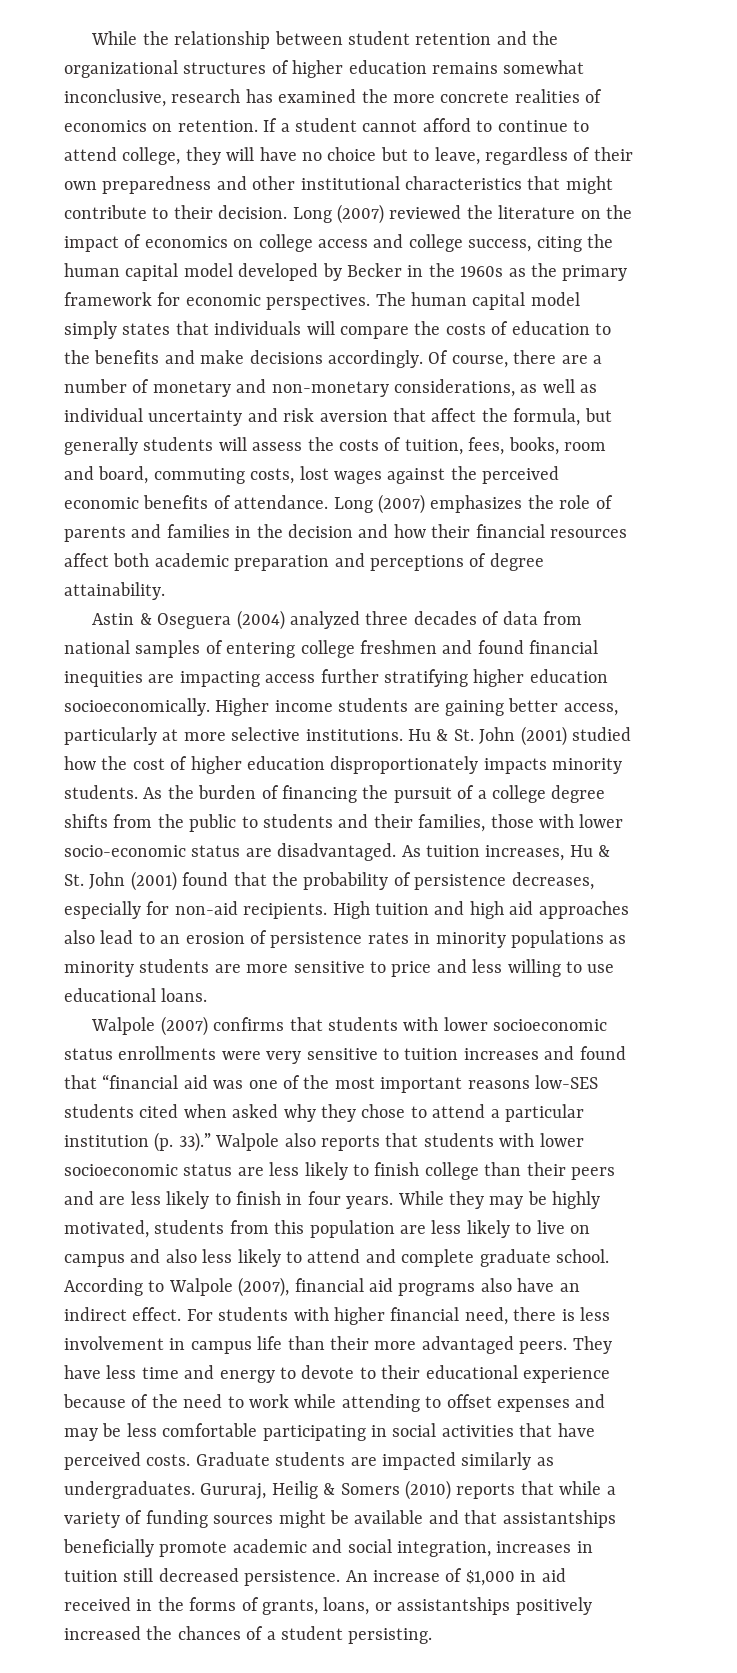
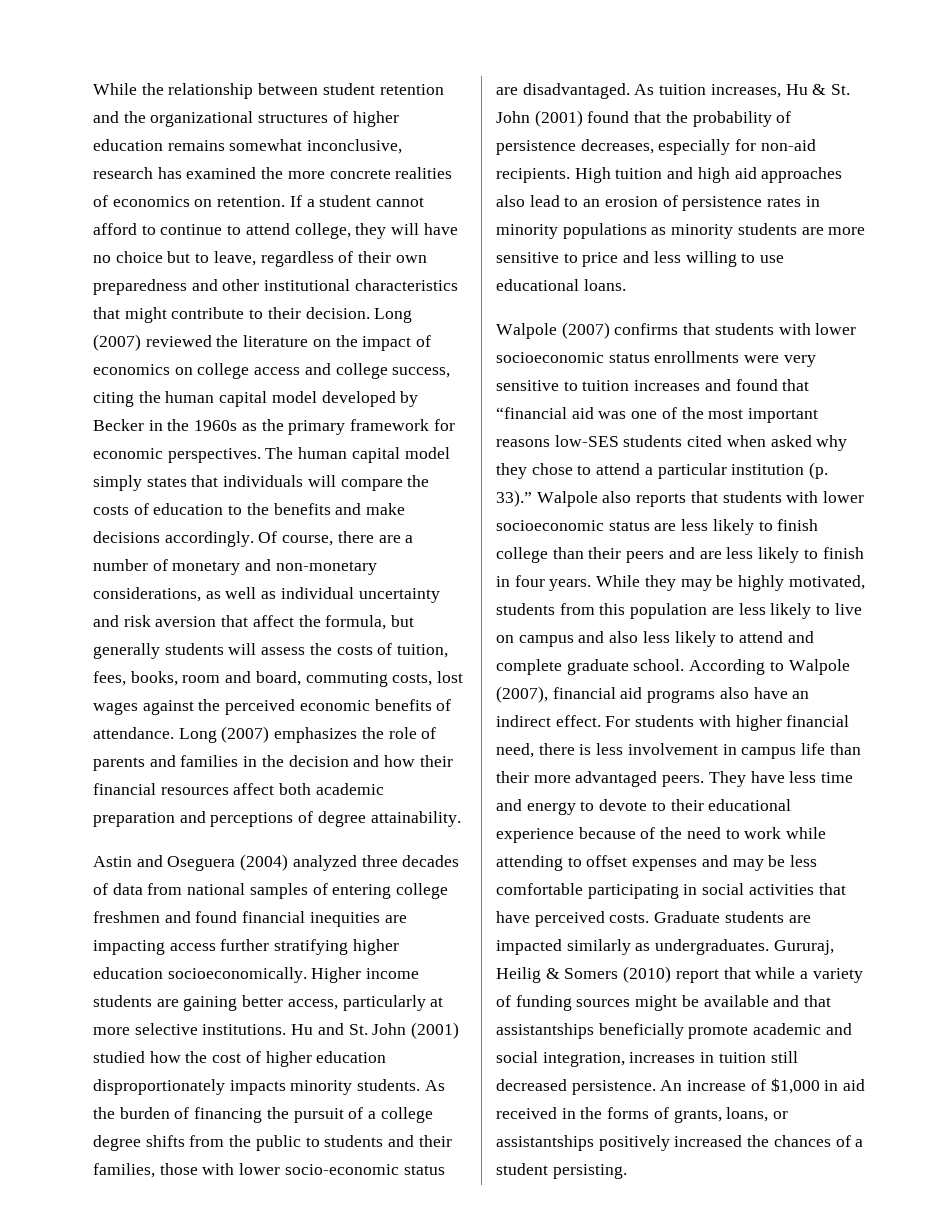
- Astin & Oseguera (2004) analyzed three decades of data from national samples of entering college freshmen and found financial inequities are impacting access further stratifying higher education socioeconomically.
+ Astin and Oseguera (2004) analyzed three decades of data from national samples of entering college freshmen and found financial inequities are impacting access further stratifying higher education socioeconomically.
- Hu & St. John (2001) studied how the cost of higher education disproportionately impacts minority students.
+ Hu and St. John (2001) studied how the cost of higher education disproportionately impacts minority students.
- Gururaj, Heilig & Somers (2010) reports that while a variety of funding sources might be available and that assistantships beneficially promote academic and social integration, increases in tuition still decreased persistence.
+ Gururaj, Heilig & Somers (2010) report that while a variety of funding sources might be available and that assistantships beneficially promote academic and social integration, increases in tuition still decreased persistence.

